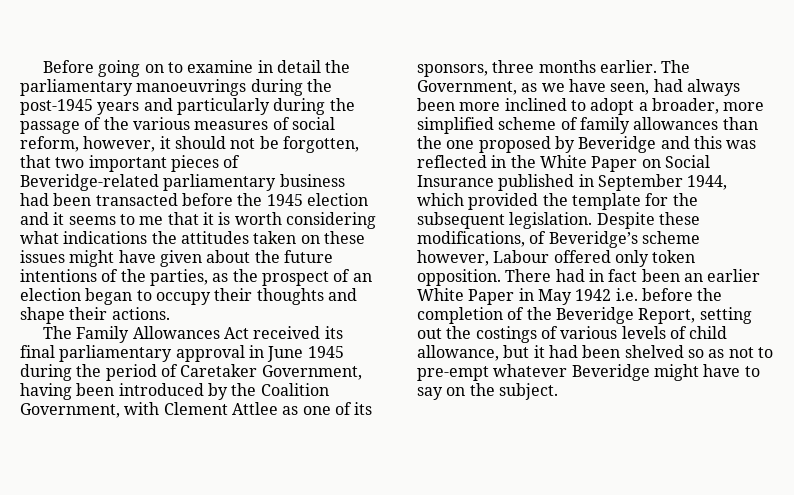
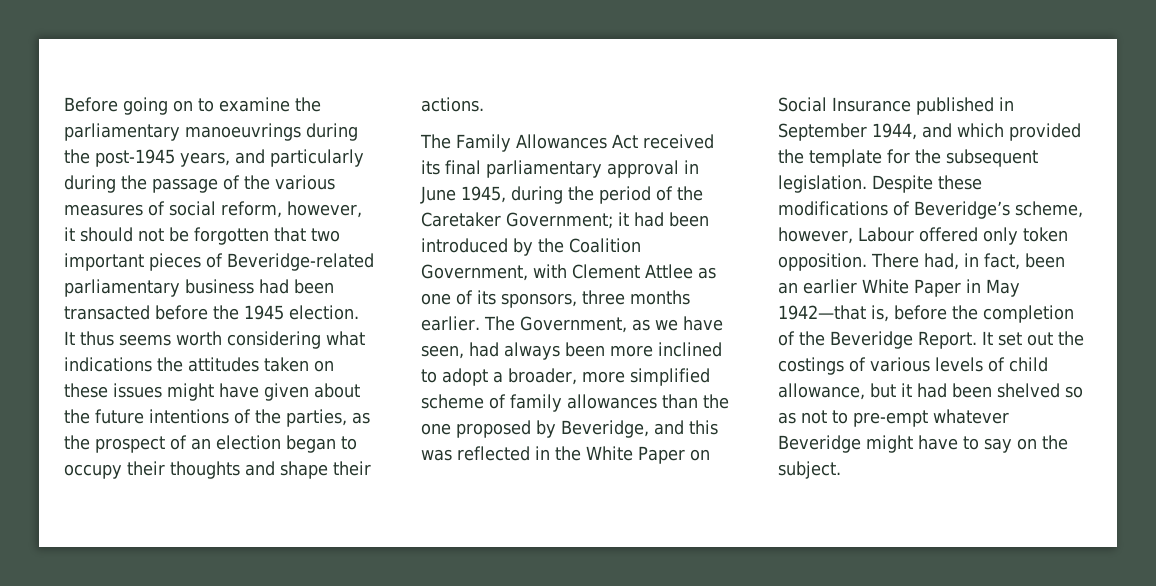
- Before going on to examine in detail the parliamentary manoeuvrings during the post-1945 years and particularly during the passage of the various measures of social reform, however, it should not be forgotten, that two important pieces of Beveridge-related parliamentary business had been transacted before the 1945 election and it seems to me that it is worth considering what indications the attitudes taken on these issues might have given about the future intentions of the parties, as the prospect of an election began to occupy their thoughts and shape their actions.
+ Before going on to examine the parliamentary manoeuvrings during the post-1945 years, and particularly during the passage of the various measures of social reform, however, it should not be forgotten that two important pieces of Beveridge-related parliamentary business had been transacted before the 1945 election. It thus seems worth considering what indications the attitudes taken on these issues might have given about the future intentions of the parties, as the prospect of an election began to occupy their thoughts and shape their actions.
- The Family Allowances Act received its final parliamentary approval in June 1945 during the period of Caretaker Government, having been introduced by the Coalition Government, with Clement Attlee as one of its sponsors, three months earlier.
+ The Family Allowances Act received its final parliamentary approval in June 1945, during the period of the Caretaker Government; it had been introduced by the Coalition Government, with Clement Attlee as one of its sponsors, three months earlier.
- The Government, as we have seen, had always been more inclined to adopt a broader, more simplified scheme of family allowances than the one proposed by Beveridge and this was reflected in the White Paper on Social Insurance published in September 1944, which provided the template for the subsequent legislation.
+ The Government, as we have seen, had always been more inclined to adopt a broader, more simplified scheme of family allowances than the one proposed by Beveridge, and this was reflected in the White Paper on Social Insurance published in September 1944, and which provided the template for the subsequent legislation.
- Despite these modifications, of Beveridge’s scheme however, Labour offered only token opposition.
+ Despite these modifications of Beveridge’s scheme, however, Labour offered only token opposition.
- There had in fact been an earlier White Paper in May 1942 i.e. before the completion of the Beveridge Report, setting out the costings of various levels of child allowance, but it had been shelved so as not to pre-empt whatever Beveridge might have to say on the subject.
+ There had, in fact, been an earlier White Paper in May 1942—that is, before the completion of the Beveridge Report. It set out the costings of various levels of child allowance, but it had been shelved so as not to pre-empt whatever Beveridge might have to say on the subject.

